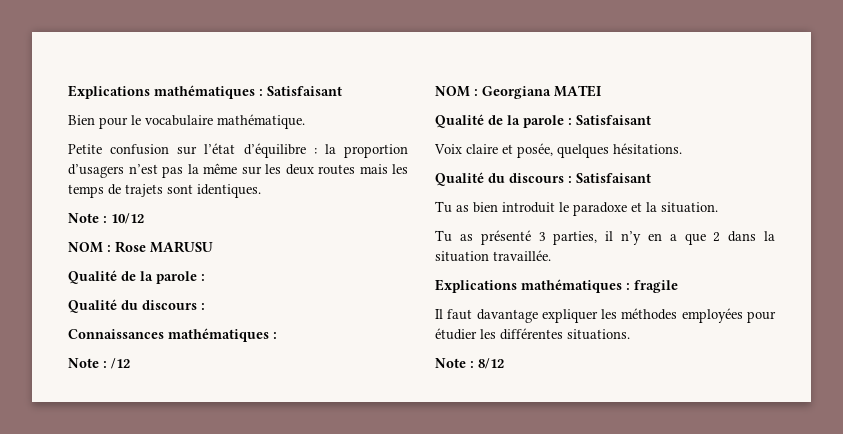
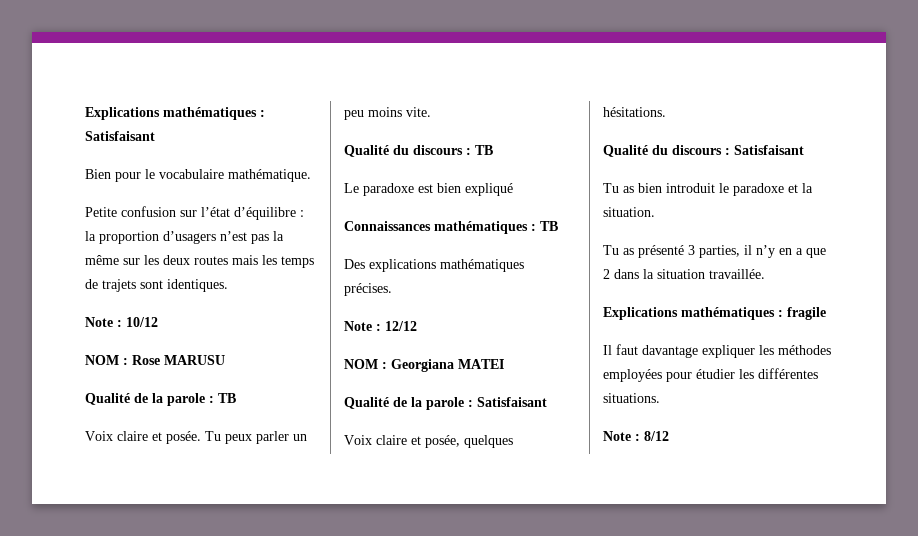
  NOM : Rose MARUSU
- Qualité de la parole :
- Qualité du discours :
- Connaissances mathématiques :
- Note : /12
+ Qualité de la parole : TB
+ Voix claire et posée. Tu peux parler un peu moins vite.
+ Qualité du discours : TB
+ Le paradoxe est bien expliqué
+ Connaissances mathématiques : TB
+ Des explications mathématiques précises.
+ Note : 12/12

